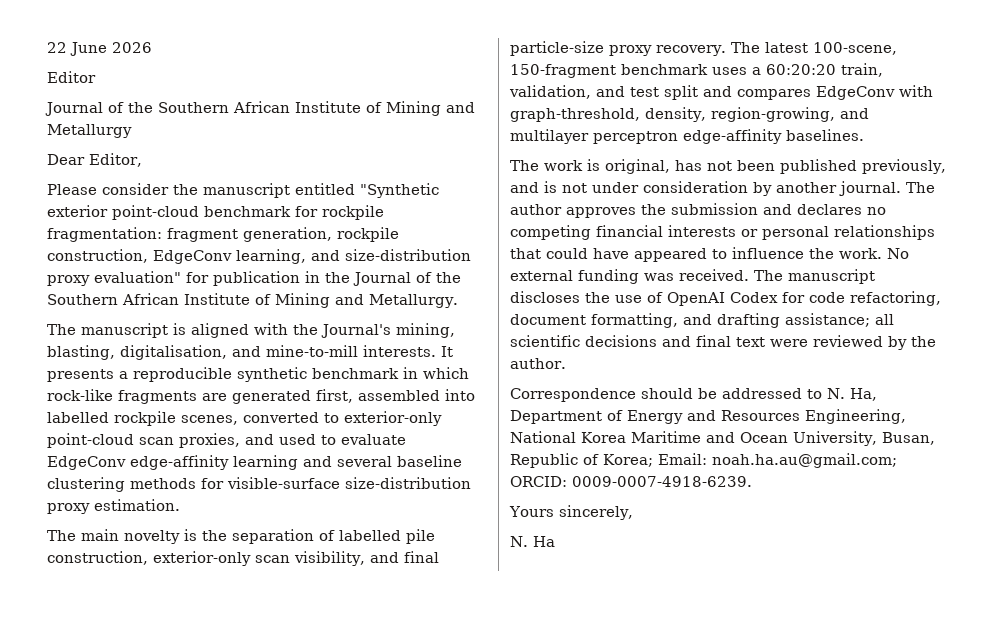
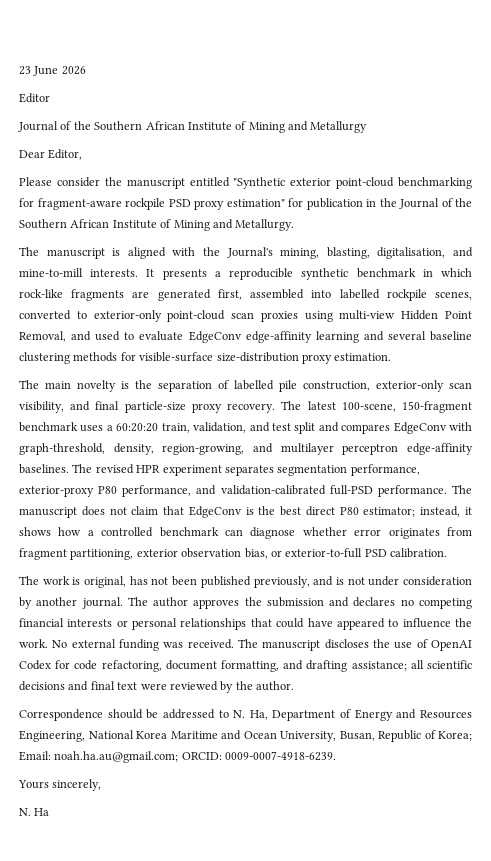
- 22 June 2026
+ 23 June 2026
- Please consider the manuscript entitled "Synthetic exterior point-cloud benchmark for rockpile fragmentation: fragment generation, rockpile construction, EdgeConv learning, and size-distribution proxy evaluation" for publication in the Journal of the Southern African Institute of Mining and Metallurgy.
+ Please consider the manuscript entitled "Synthetic exterior point-cloud benchmarking for fragment-aware rockpile PSD proxy estimation" for publication in the Journal of the Southern African Institute of Mining and Metallurgy.
- It presents a reproducible synthetic benchmark in which rock-like fragments are generated first, assembled into labelled rockpile scenes, converted to exterior-only point-cloud scan proxies, and used to evaluate EdgeConv edge-affinity learning and several baseline clustering methods for visible-surface size-distribution proxy estimation.
+ It presents a reproducible synthetic benchmark in which rock-like fragments are generated first, assembled into labelled rockpile scenes, converted to exterior-only point-cloud scan proxies using multi-view Hidden Point Removal, and used to evaluate EdgeConv edge-affinity learning and several baseline clustering methods for visible-surface size-distribution proxy estimation.
+ The revised HPR experiment separates segmentation performance, exterior-proxy P80 performance, and validation-calibrated full-PSD performance. The manuscript does not claim that EdgeConv is the best direct P80 estimator; instead, it shows how a controlled benchmark can diagnose whether error originates from fragment partitioning, exterior observation bias, or exterior-to-full PSD calibration.

